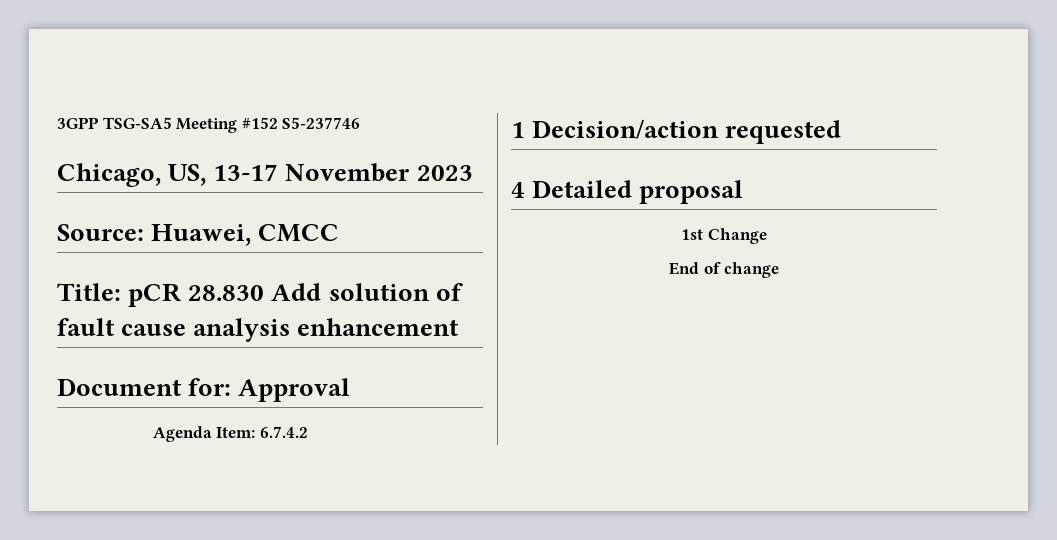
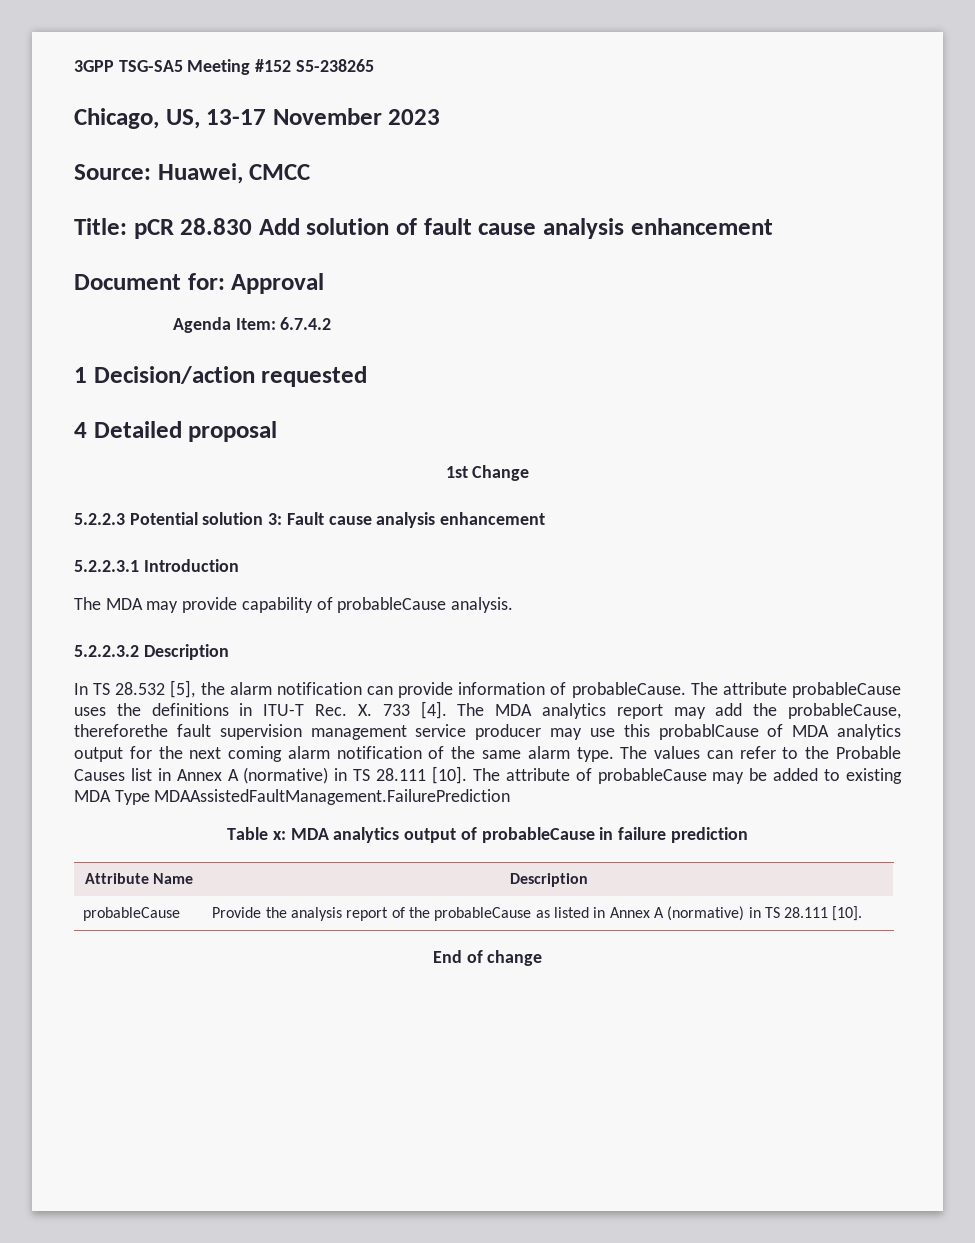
- 3GPP TSG-SA5 Meeting #152 S5-237746
+ 3GPP TSG-SA5 Meeting #152 S5-238265
+ 5.2.2.3 Potential solution 3: Fault cause analysis enhancement
+ 5.2.2.3.1 Introduction
+ The MDA may provide capability of probableCause analysis.
+ 5.2.2.3.2 Description
+ In TS 28.532 [5], the alarm notification can provide information of probableCause. The attribute probableCause uses the definitions in ITU-T Rec. X. 733 [4]. The MDA analytics report may add the probableCause, thereforethe fault supervision management service producer may use this probablCause of MDA analytics output for the next coming alarm notification of the same alarm type. The values can refer to the Probable Causes list in Annex A (normative) in TS 28.111 [10]. The attribute of probableCause may be added to existing MDA Type MDAAssistedFaultManagement.FailurePrediction
+ Table x: MDA analytics output of probableCause in failure prediction
+ Attribute Name | Description
+ probableCause | Provide the analysis report of the probableCause as listed in Annex A (normative) in TS 28.111 [10].

